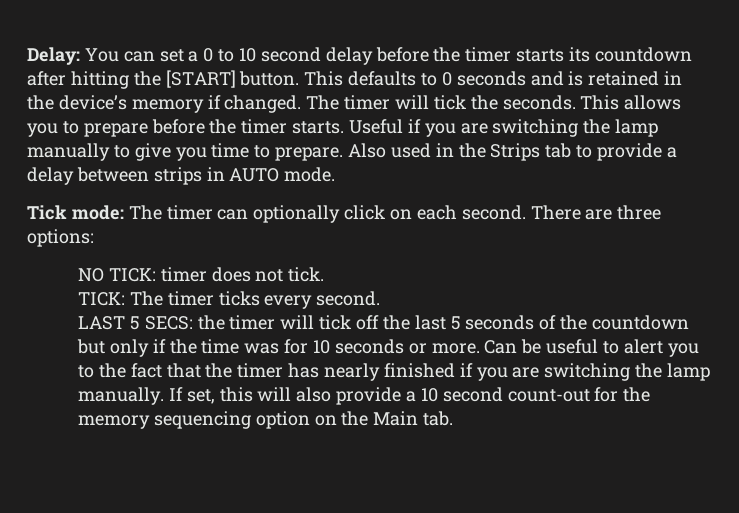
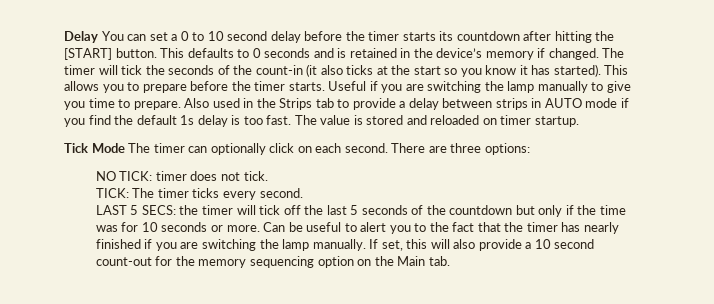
- Delay: You can set a 0 to 10 second delay before the timer starts its countdown after hitting the [START] button.
+ Delay You can set a 0 to 10 second delay before the timer starts its countdown after hitting the [START] button.
- The timer will tick the seconds.
+ The timer will tick the seconds of the count-in (it also ticks at the start so you know it has started).
- Also used in the Strips tab to provide a delay between strips in AUTO mode.
+ Also used in the Strips tab to provide a delay between strips in AUTO mode if you find the default 1s delay is too fast. The value is stored and reloaded on timer startup.
- Tick mode: The timer can optionally click on each second.
+ Tick Mode The timer can optionally click on each second.

